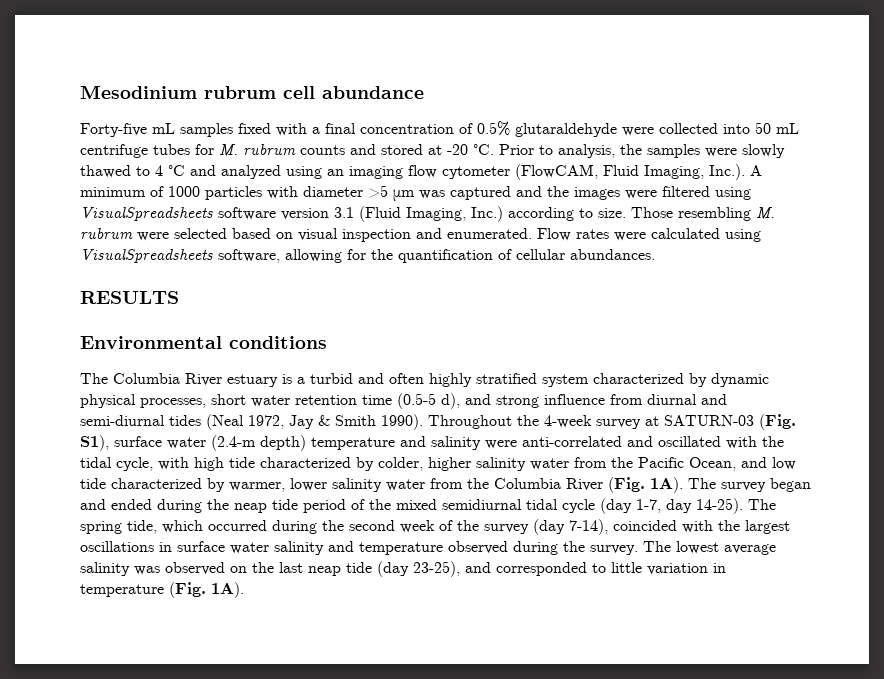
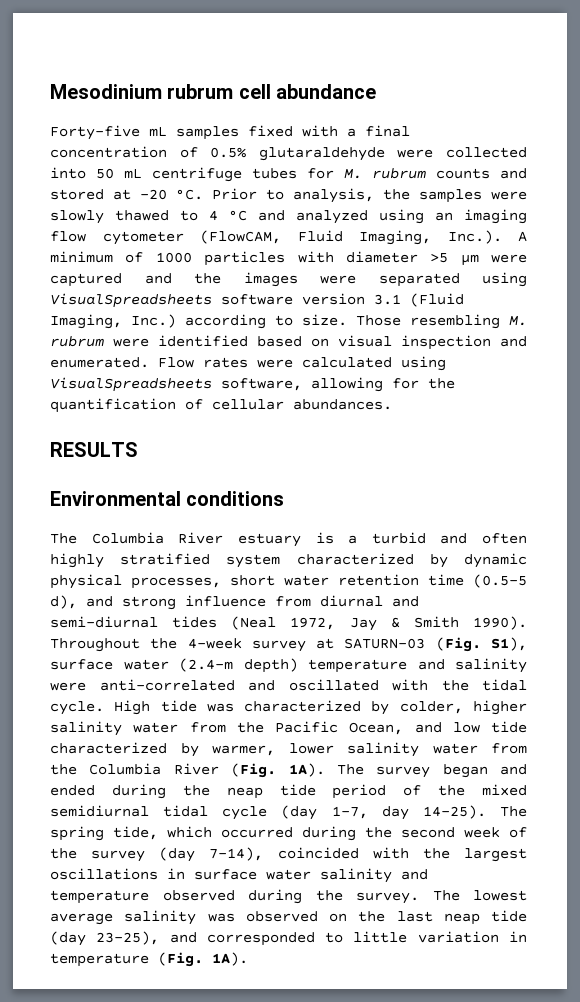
- Prior to analysis, the samples were slowly thawed to 4 °C and analyzed using an imaging flow cytometer (FlowCAM, Fluid Imaging, Inc.). A minimum of 1000 particles with diameter >5 μm was captured and the images were filtered using VisualSpreadsheets software version 3.1 (Fluid Imaging, Inc.) according to size.
+ Prior to analysis, the samples were slowly thawed to 4 °C and analyzed using an imaging flow cytometer (FlowCAM, Fluid Imaging, Inc.). A minimum of 1000 particles with diameter >5 μm were captured and the images were separated using VisualSpreadsheets software version 3.1 (Fluid Imaging, Inc.) according to size.
- Those resembling M. rubrum were selected based on visual inspection and enumerated.
+ Those resembling M. rubrum were identified based on visual inspection and enumerated.
- Throughout the 4-week survey at SATURN-03 (Fig. S1), surface water (2.4-m depth) temperature and salinity were anti-correlated and oscillated with the tidal cycle, with high tide characterized by colder, higher salinity water from the Pacific Ocean, and low tide characterized by warmer, lower salinity water from the Columbia River (Fig. 1A).
+ Throughout the 4-week survey at SATURN-03 (Fig. S1), surface water (2.4-m depth) temperature and salinity were anti-correlated and oscillated with the tidal cycle. High tide was characterized by colder, higher salinity water from the Pacific Ocean, and low tide characterized by warmer, lower salinity water from the Columbia River (Fig. 1A).

